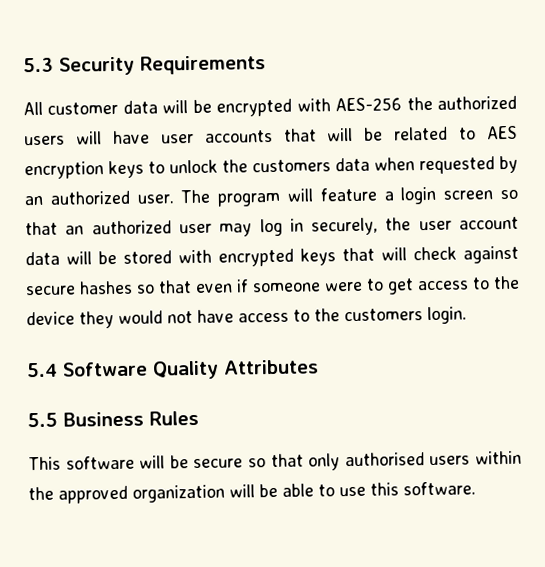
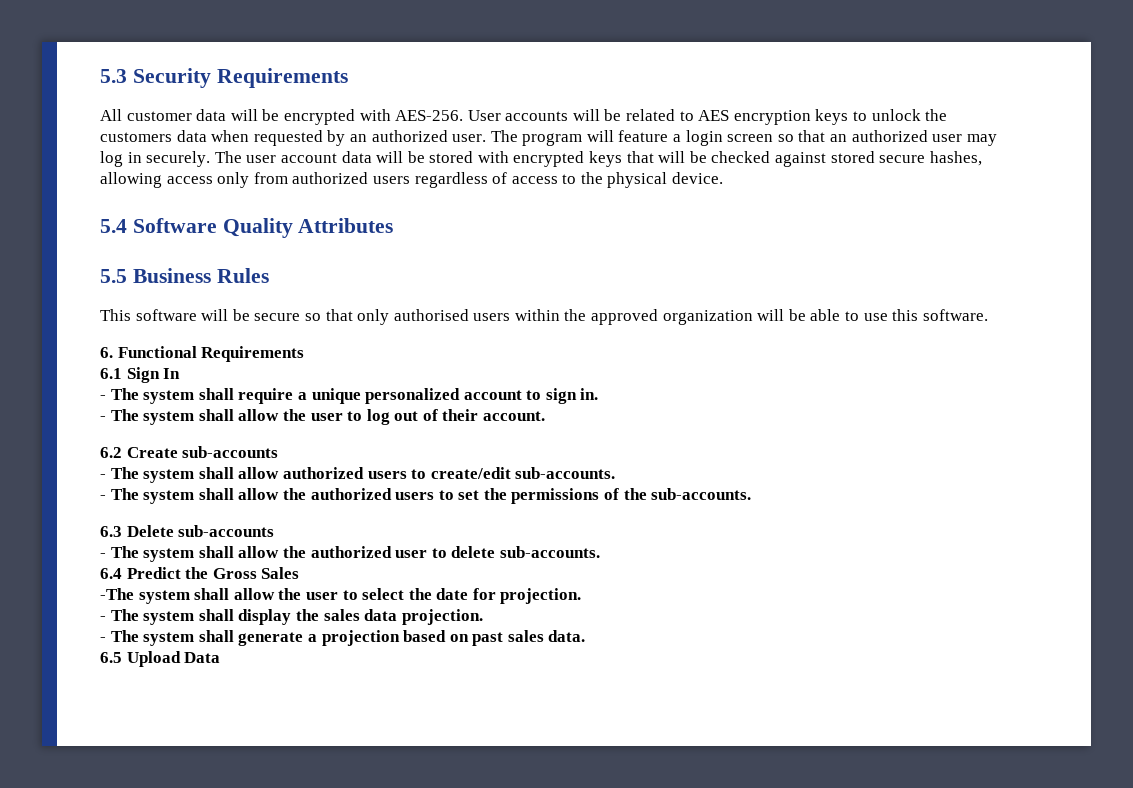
- All customer data will be encrypted with AES-256 the authorized users will have user accounts that will be related to AES encryption keys to unlock the customers data when requested by an authorized user.
+ All customer data will be encrypted with AES-256. User accounts will be related to AES encryption keys to unlock the customers data when requested by an authorized user.
- The program will feature a login screen so that an authorized user may log in securely, the user account data will be stored with encrypted keys that will check against secure hashes so that even if someone were to get access to the device they would not have access to the customers login.
+ The program will feature a login screen so that an authorized user may log in securely. The user account data will be stored with encrypted keys that will be checked against stored secure hashes, allowing access only from authorized users regardless of access to the physical device.
+ 6. Functional Requirements
+ 6.1 Sign In
+ - The system shall require a unique personalized account to sign in.
+ - The system shall allow the user to log out of their account.
+ 6.2 Create sub-accounts
+ - The system shall allow authorized users to create/edit sub-accounts.
+ - The system shall allow the authorized users to set the permissions of the sub-accounts.
+ 6.3 Delete sub-accounts
+ - The system shall allow the authorized user to delete sub-accounts.
+ 6.4 Predict the Gross Sales
+ -The system shall allow the user to select the date for projection.
+ - The system shall display the sales data projection.
+ - The system shall generate a projection based on past sales data.
+ 6.5 Upload Data

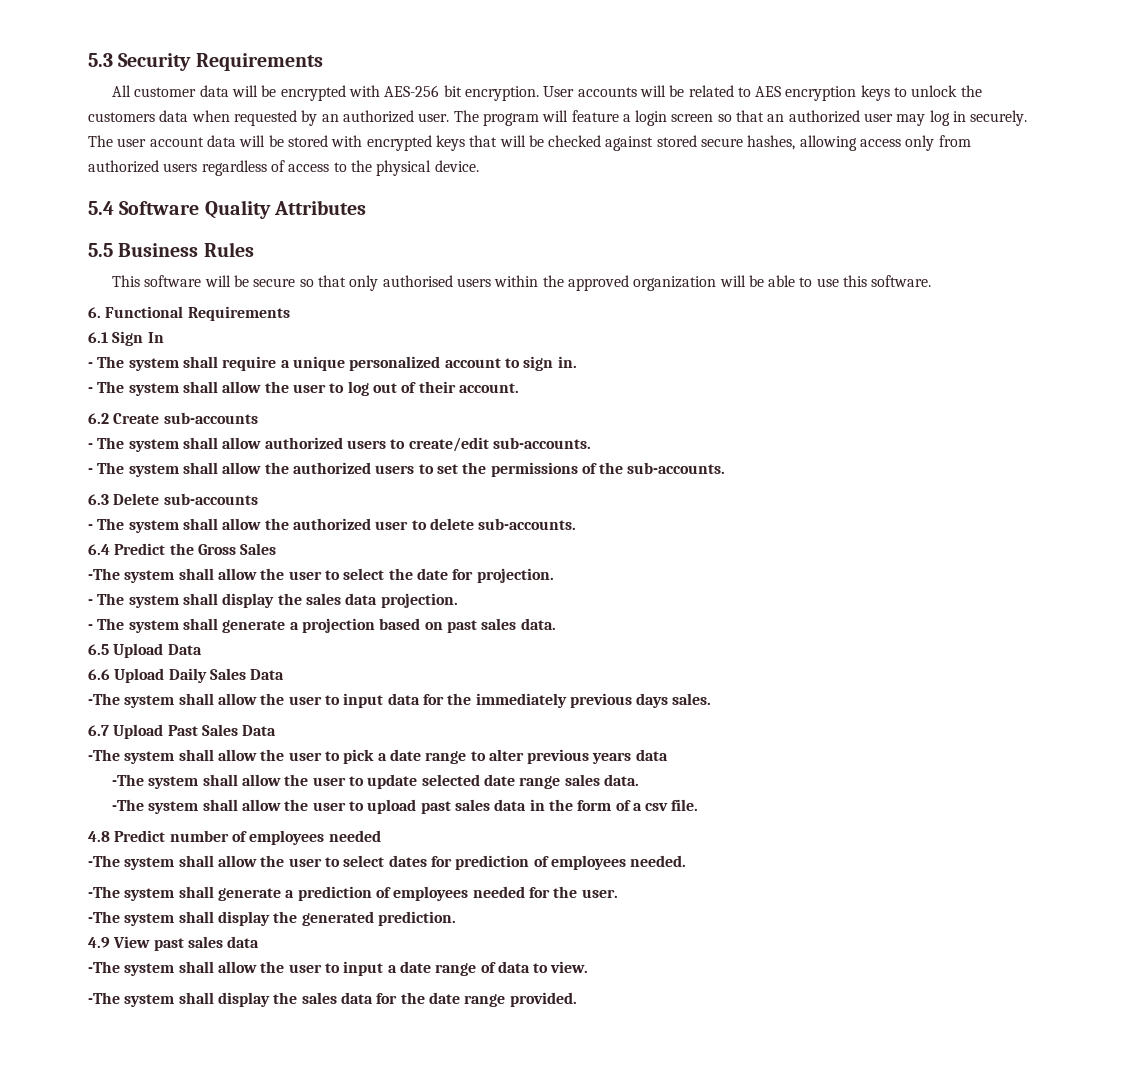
- All customer data will be encrypted with AES-256.
+ All customer data will be encrypted with AES-256 bit encryption.
+ 6.6 Upload Daily Sales Data
+ -The system shall allow the user to input data for the immediately previous days sales.
+ 6.7 Upload Past Sales Data
+ -The system shall allow the user to pick a date range to alter previous years data
+ -The system shall allow the user to update selected date range sales data.
+ -The system shall allow the user to upload past sales data in the form of a csv file.
+ 4.8 Predict number of employees needed
+ -The system shall allow the user to select dates for prediction of employees needed.
+ -The system shall generate a prediction of employees needed for the user.
+ -The system shall display the generated prediction.
+ 4.9 View past sales data
+ -The system shall allow the user to input a date range of data to view.
+ -The system shall display the sales data for the date range provided.

